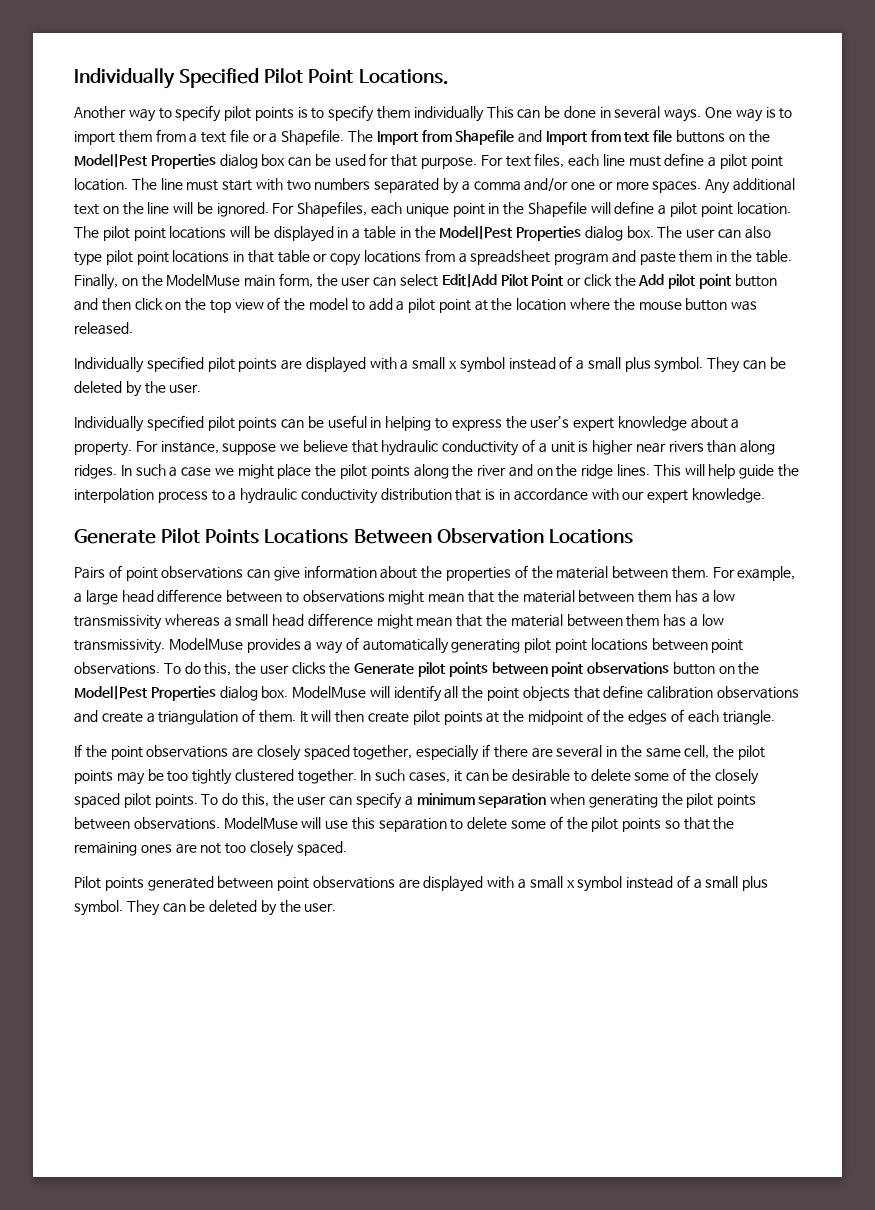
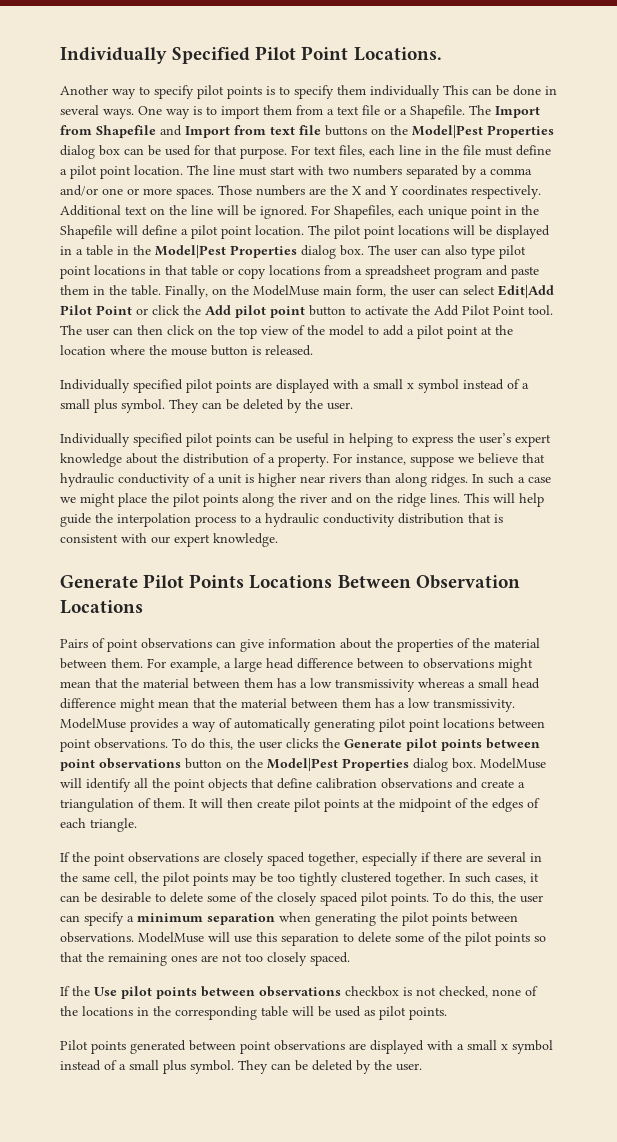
- For text files, each line must define a pilot point location.
+ For text files, each line in the file must define a pilot point location.
- Any additional text on the line will be ignored.
+ Those numbers are the X and Y coordinates respectively. Additional text on the line will be ignored.
- Finally, on the ModelMuse main form, the user can select Edit|Add Pilot Point or click the Add pilot point button and then click on the top view of the model to add a pilot point at the location where the mouse button was released.
+ Finally, on the ModelMuse main form, the user can select Edit|Add Pilot Point or click the Add pilot point button to activate the Add Pilot Point tool. The user can then click on the top view of the model to add a pilot point at the location where the mouse button is released.
- Individually specified pilot points can be useful in helping to express the user’s expert knowledge about a property.
+ Individually specified pilot points can be useful in helping to express the user’s expert knowledge about the distribution of a property.
- This will help guide the interpolation process to a hydraulic conductivity distribution that is in accordance with our expert knowledge.
+ This will help guide the interpolation process to a hydraulic conductivity distribution that is consistent with our expert knowledge.
+ If the Use pilot points between observations checkbox is not checked, none of the locations in the corresponding table will be used as pilot points.

